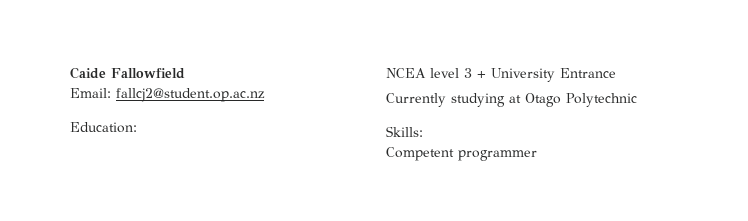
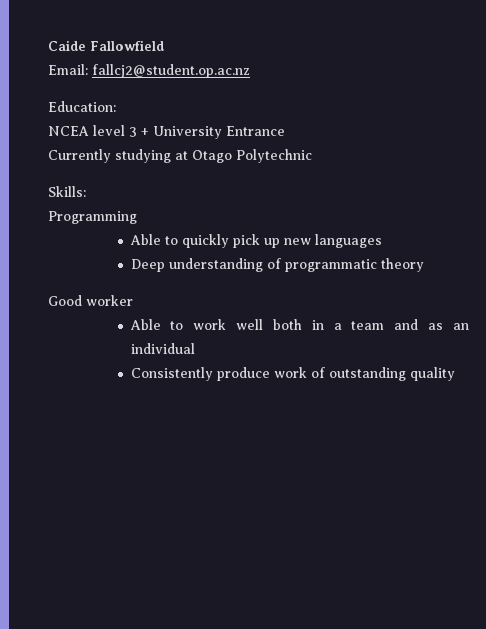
- Competent programmer
+ Programming
+ Able to quickly pick up new languages
+ Deep understanding of programmatic theory
+ Good worker
+ Able to work well both in a team and as an individual
+ Consistently produce work of outstanding quality

